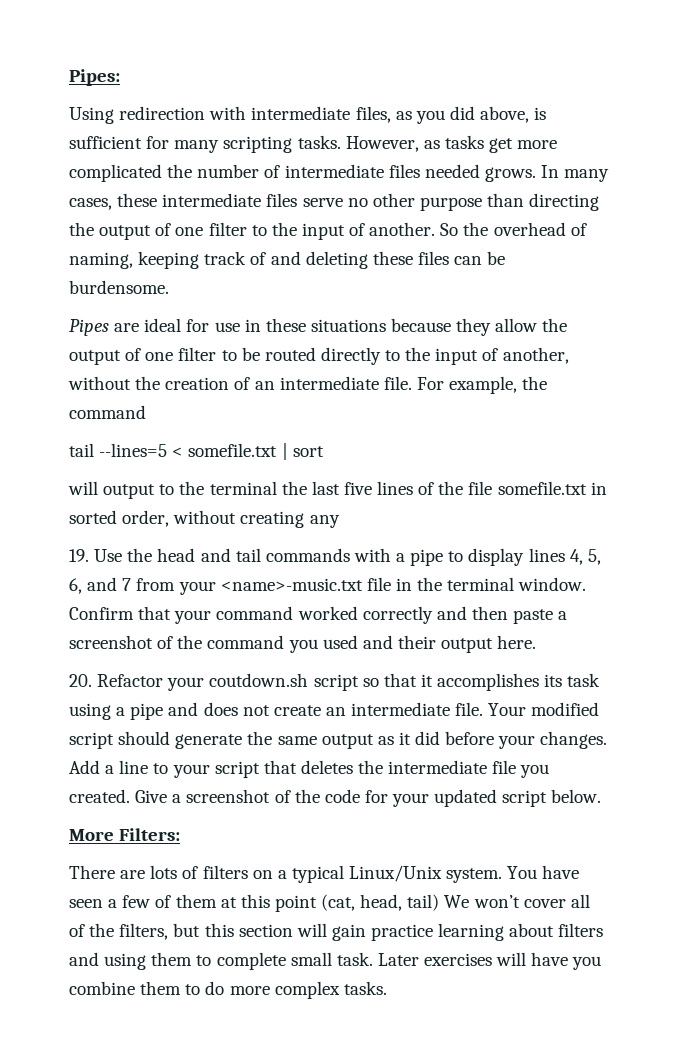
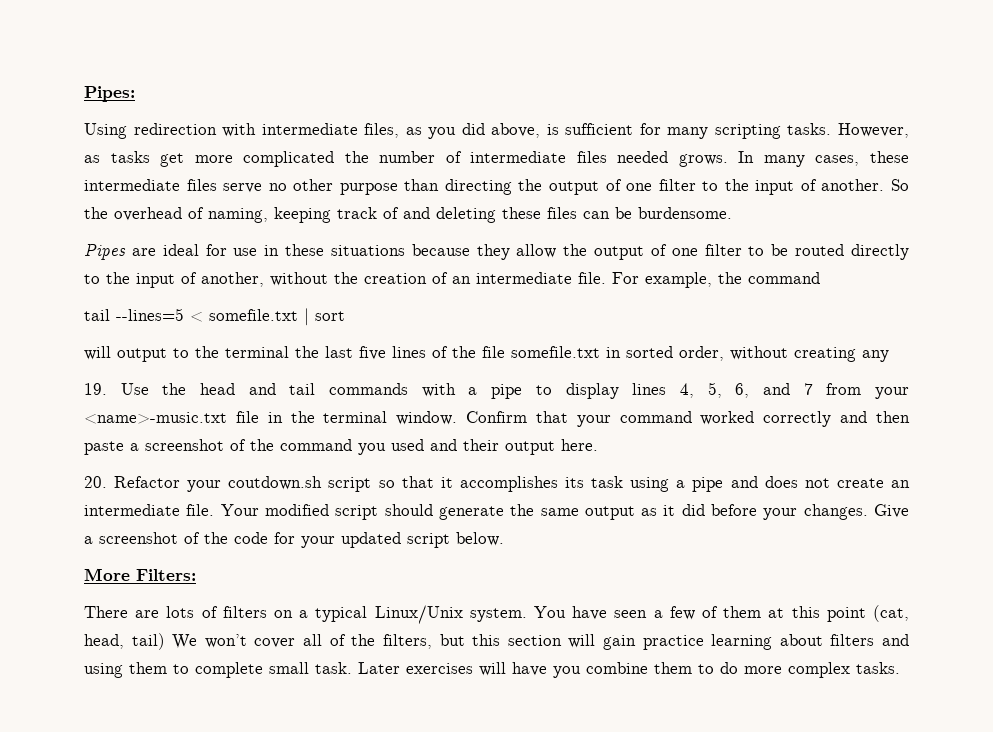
- Add a line to your script that deletes the intermediate file you created.

